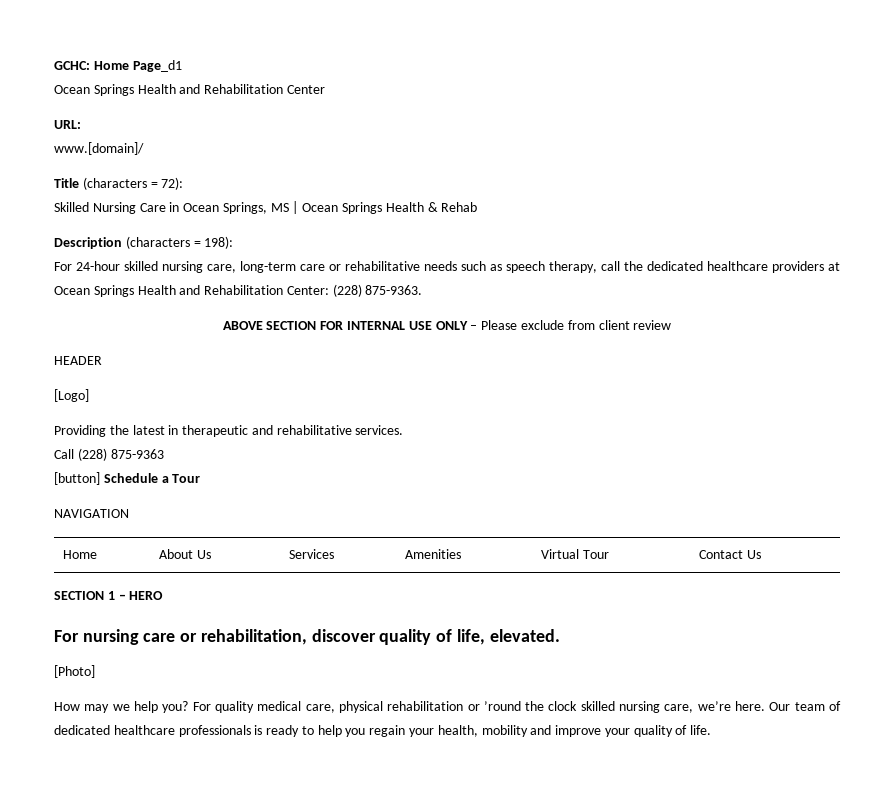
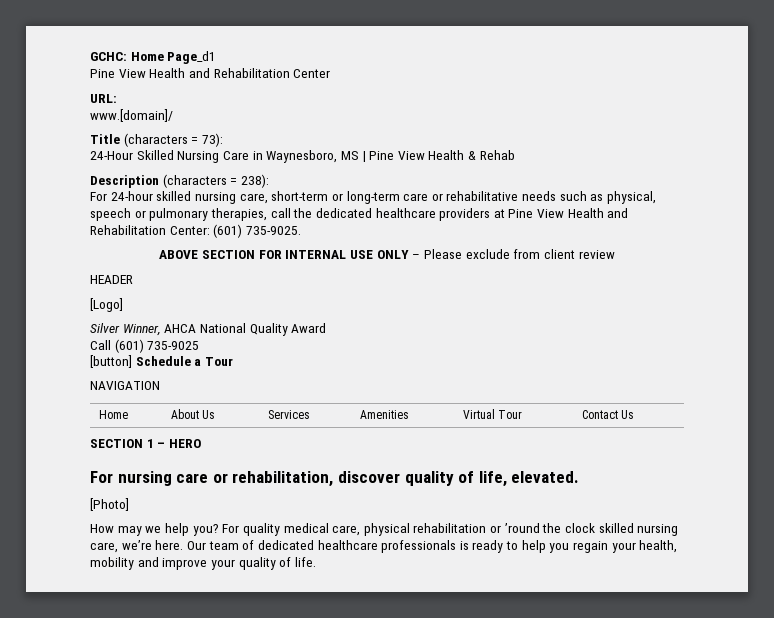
- Ocean Springs Health and Rehabilitation Center
+ Pine View Health and Rehabilitation Center
- Title (characters = 72):
- Skilled Nursing Care in Ocean Springs, MS | Ocean Springs Health & Rehab
+ Title (characters = 73):
+ 24-Hour Skilled Nursing Care in Waynesboro, MS | Pine View Health & Rehab
- Description (characters = 198):
+ Description (characters = 238):
- For 24-hour skilled nursing care, long-term care or rehabilitative needs such as speech therapy, call the dedicated healthcare providers at Ocean Springs Health and Rehabilitation Center: (228) 875-9363.
+ For 24-hour skilled nursing care, short-term or long-term care or rehabilitative needs such as physical, speech or pulmonary therapies, call the dedicated healthcare providers at Pine View Health and Rehabilitation Center: (601) 735-9025.
- Providing the latest in therapeutic and rehabilitative services.
+ Silver Winner, AHCA National Quality Award
- Call (228) 875-9363
+ Call (601) 735-9025

